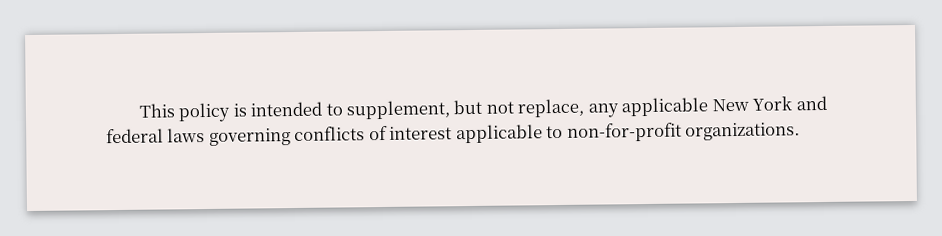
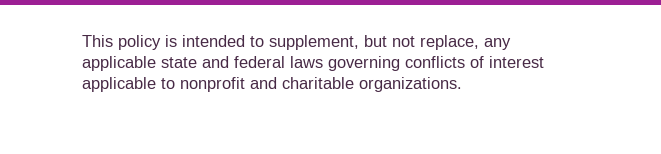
- This policy is intended to supplement, but not replace, any applicable New York and federal laws governing conflicts of interest applicable to non-for-profit organizations.
+ This policy is intended to supplement, but not replace, any applicable state and federal laws governing conflicts of interest applicable to nonprofit and charitable organizations.

